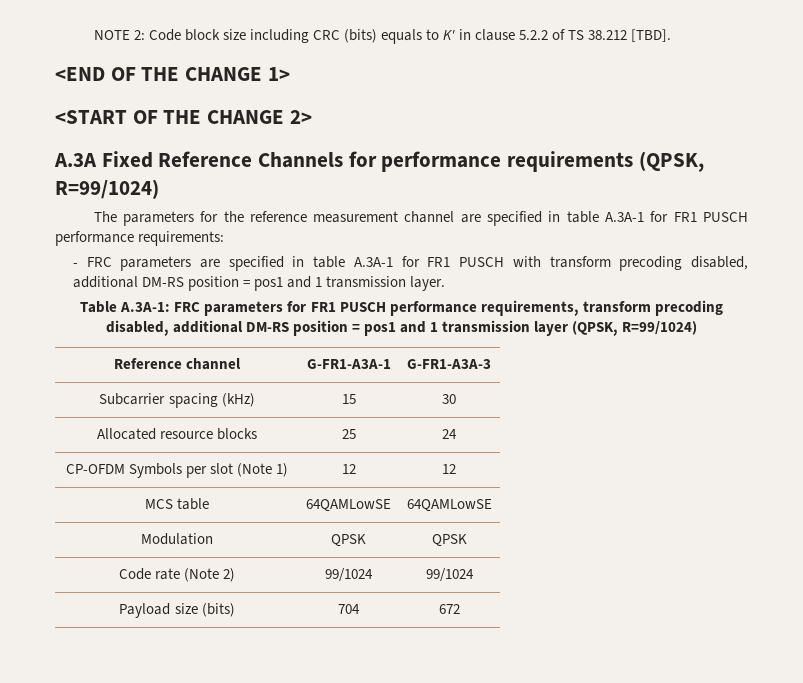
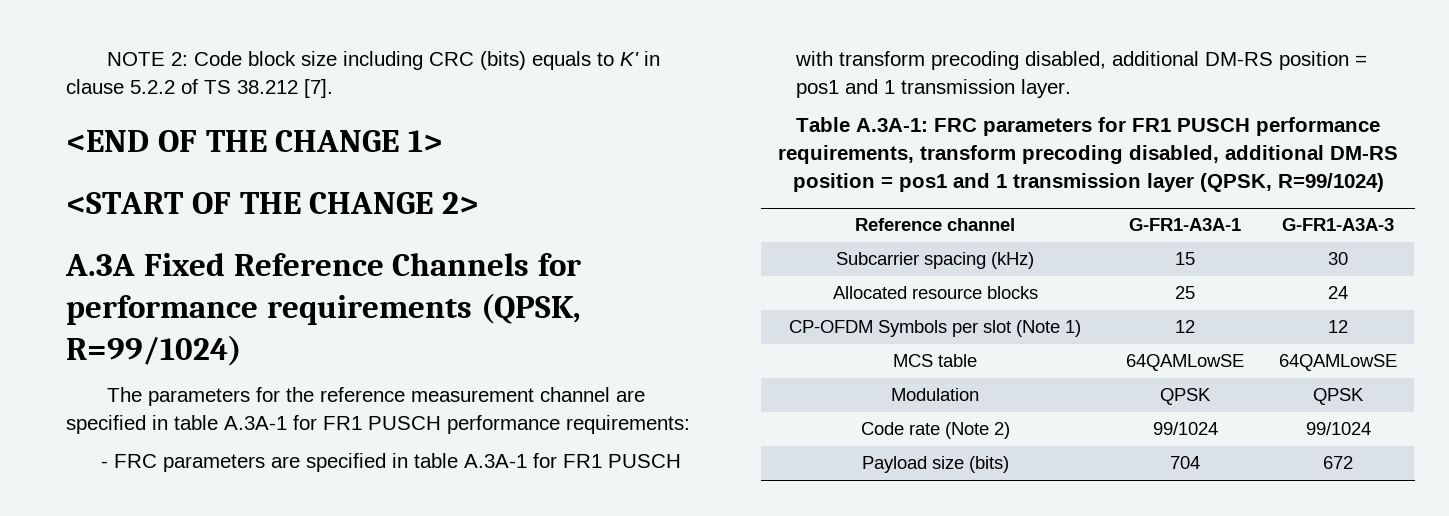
- NOTE 2: Code block size including CRC (bits) equals to K' in clause 5.2.2 of TS 38.212 [TBD].
+ NOTE 2: Code block size including CRC (bits) equals to K' in clause 5.2.2 of TS 38.212 [7].

